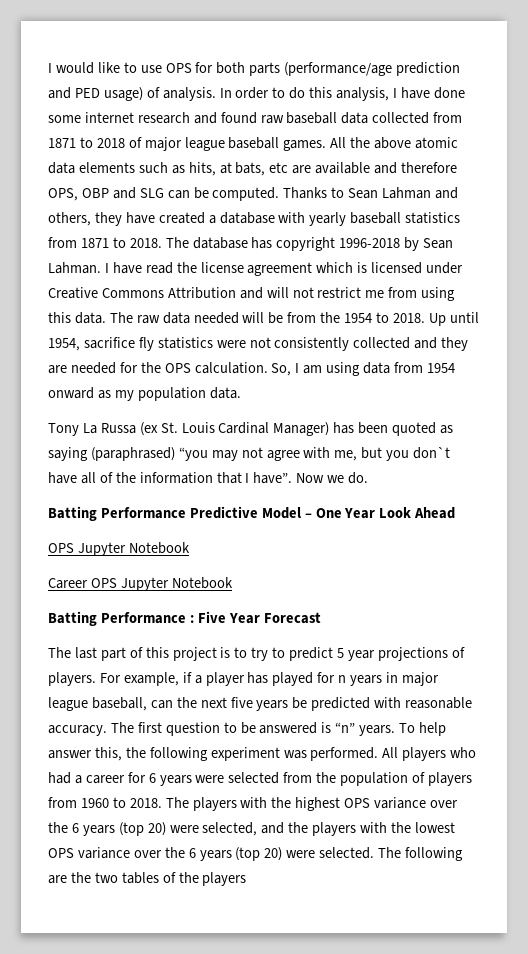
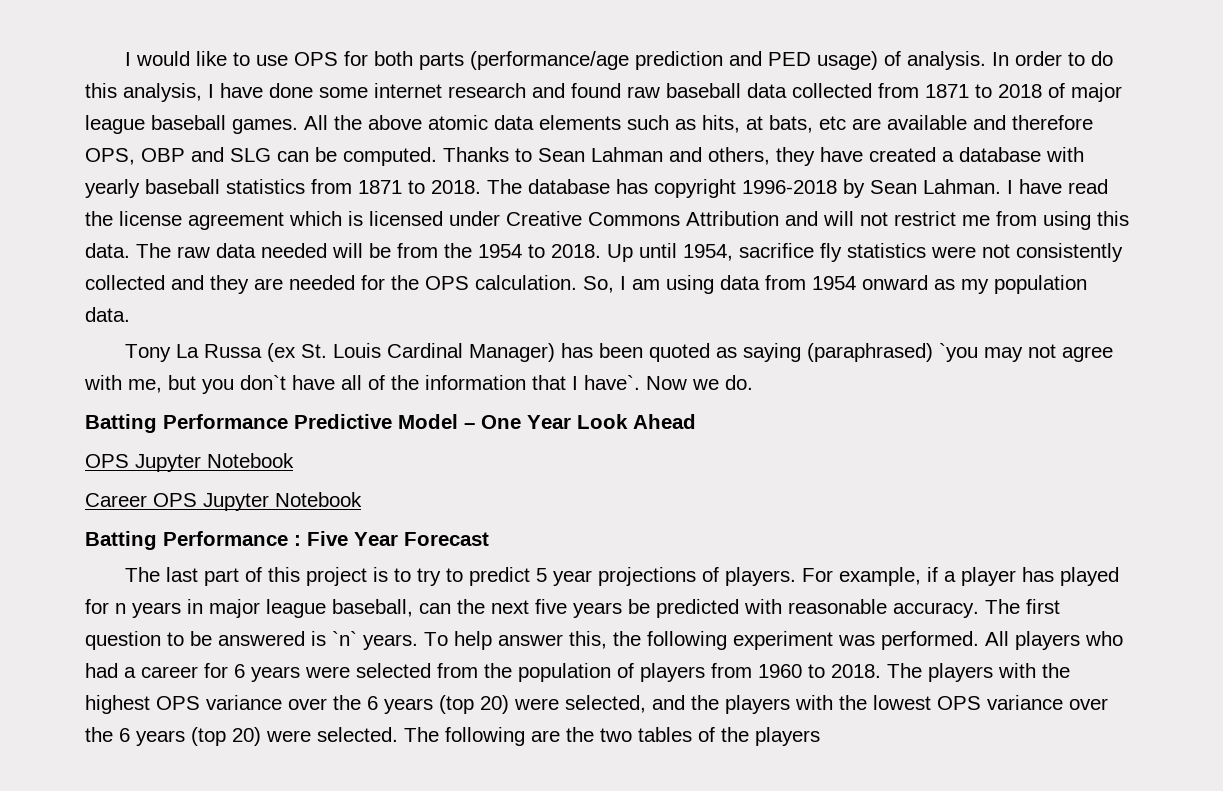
- Tony La Russa (ex St. Louis Cardinal Manager) has been quoted as saying (paraphrased) “you may not agree with me, but you don`t have all of the information that I have”.
+ Tony La Russa (ex St. Louis Cardinal Manager) has been quoted as saying (paraphrased) `you may not agree with me, but you don`t have all of the information that I have`.
- The first question to be answered is “n” years.
+ The first question to be answered is `n` years.

